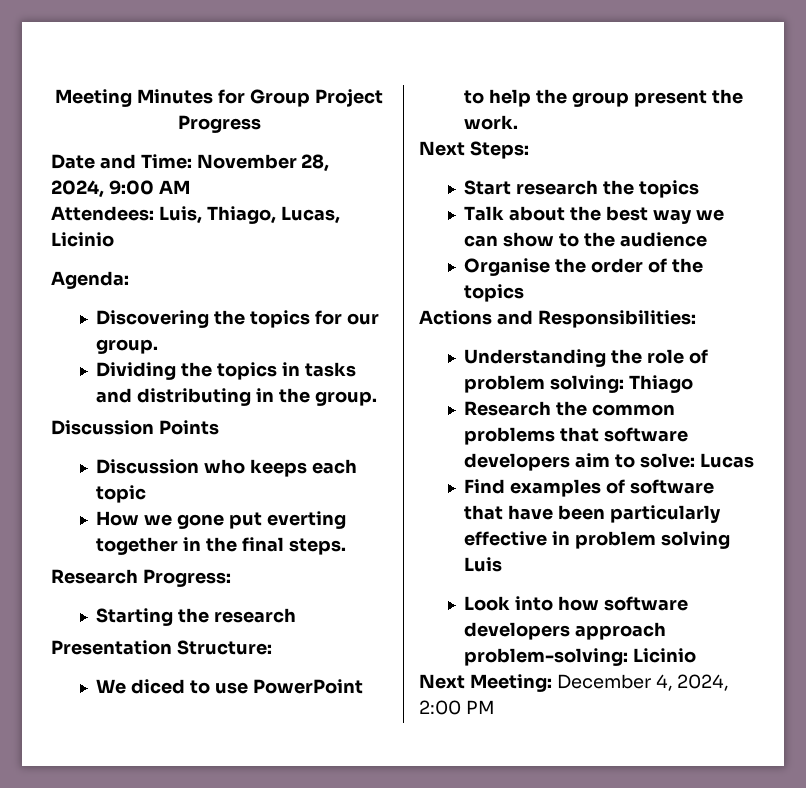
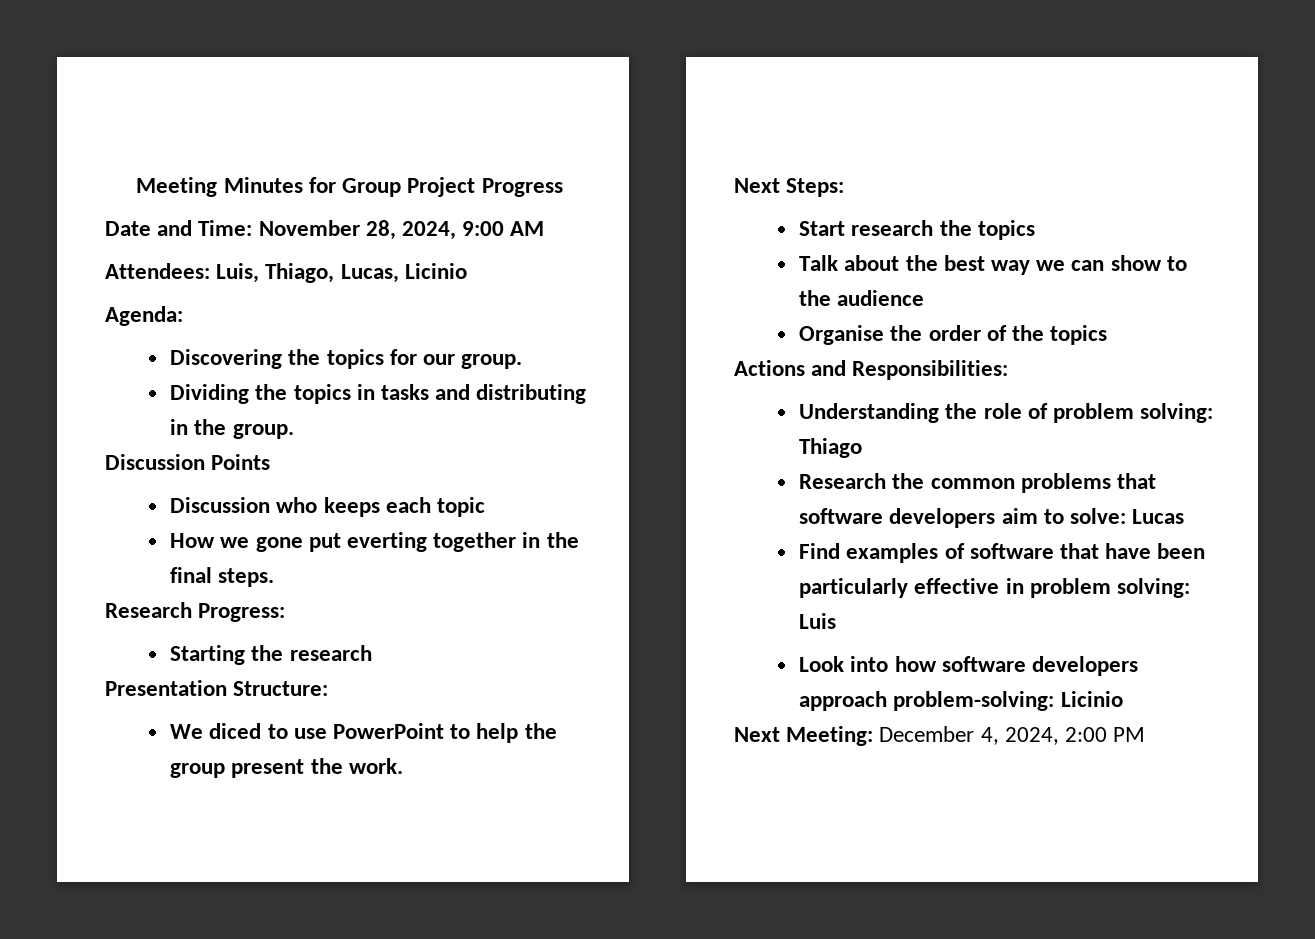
- Find examples of software that have been particularly effective in problem solving Luis
+ Find examples of software that have been particularly effective in problem solving: Luis

